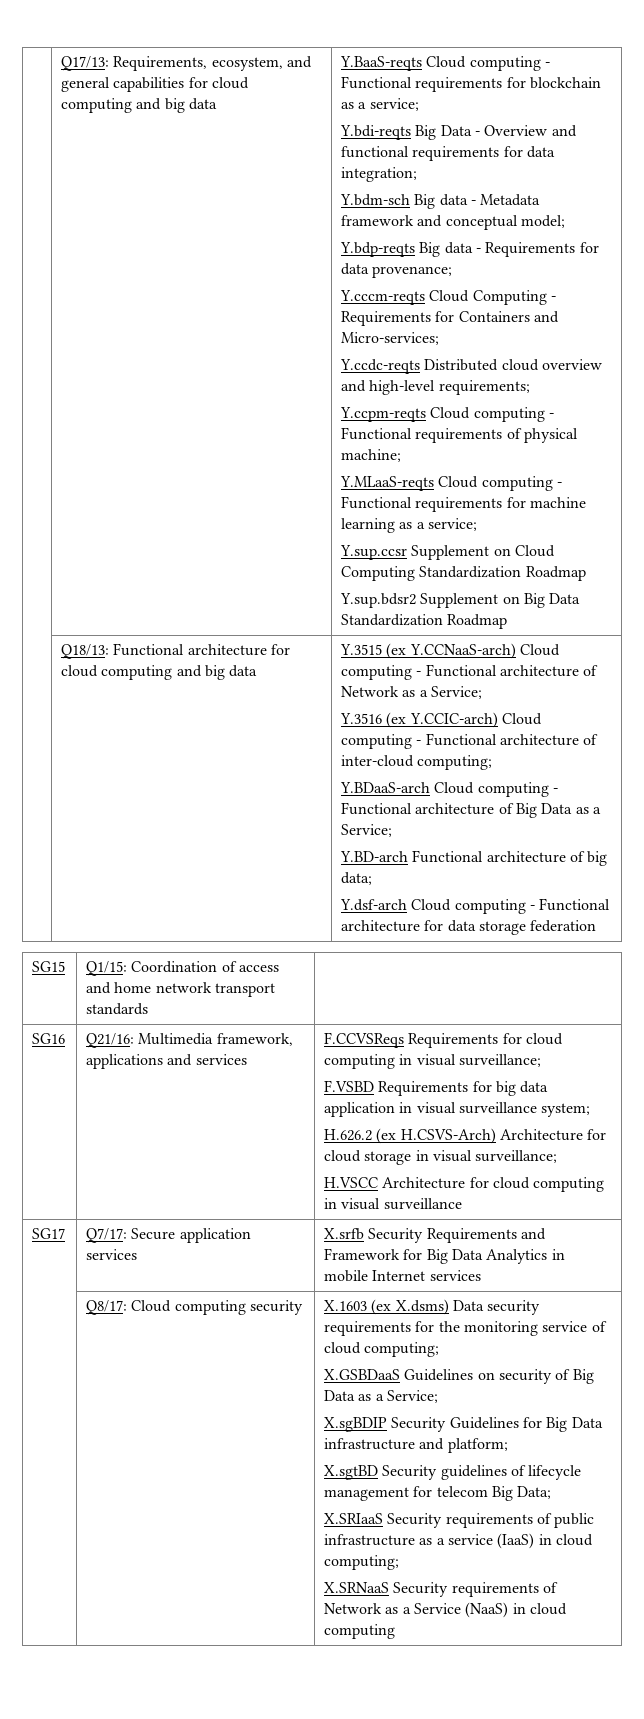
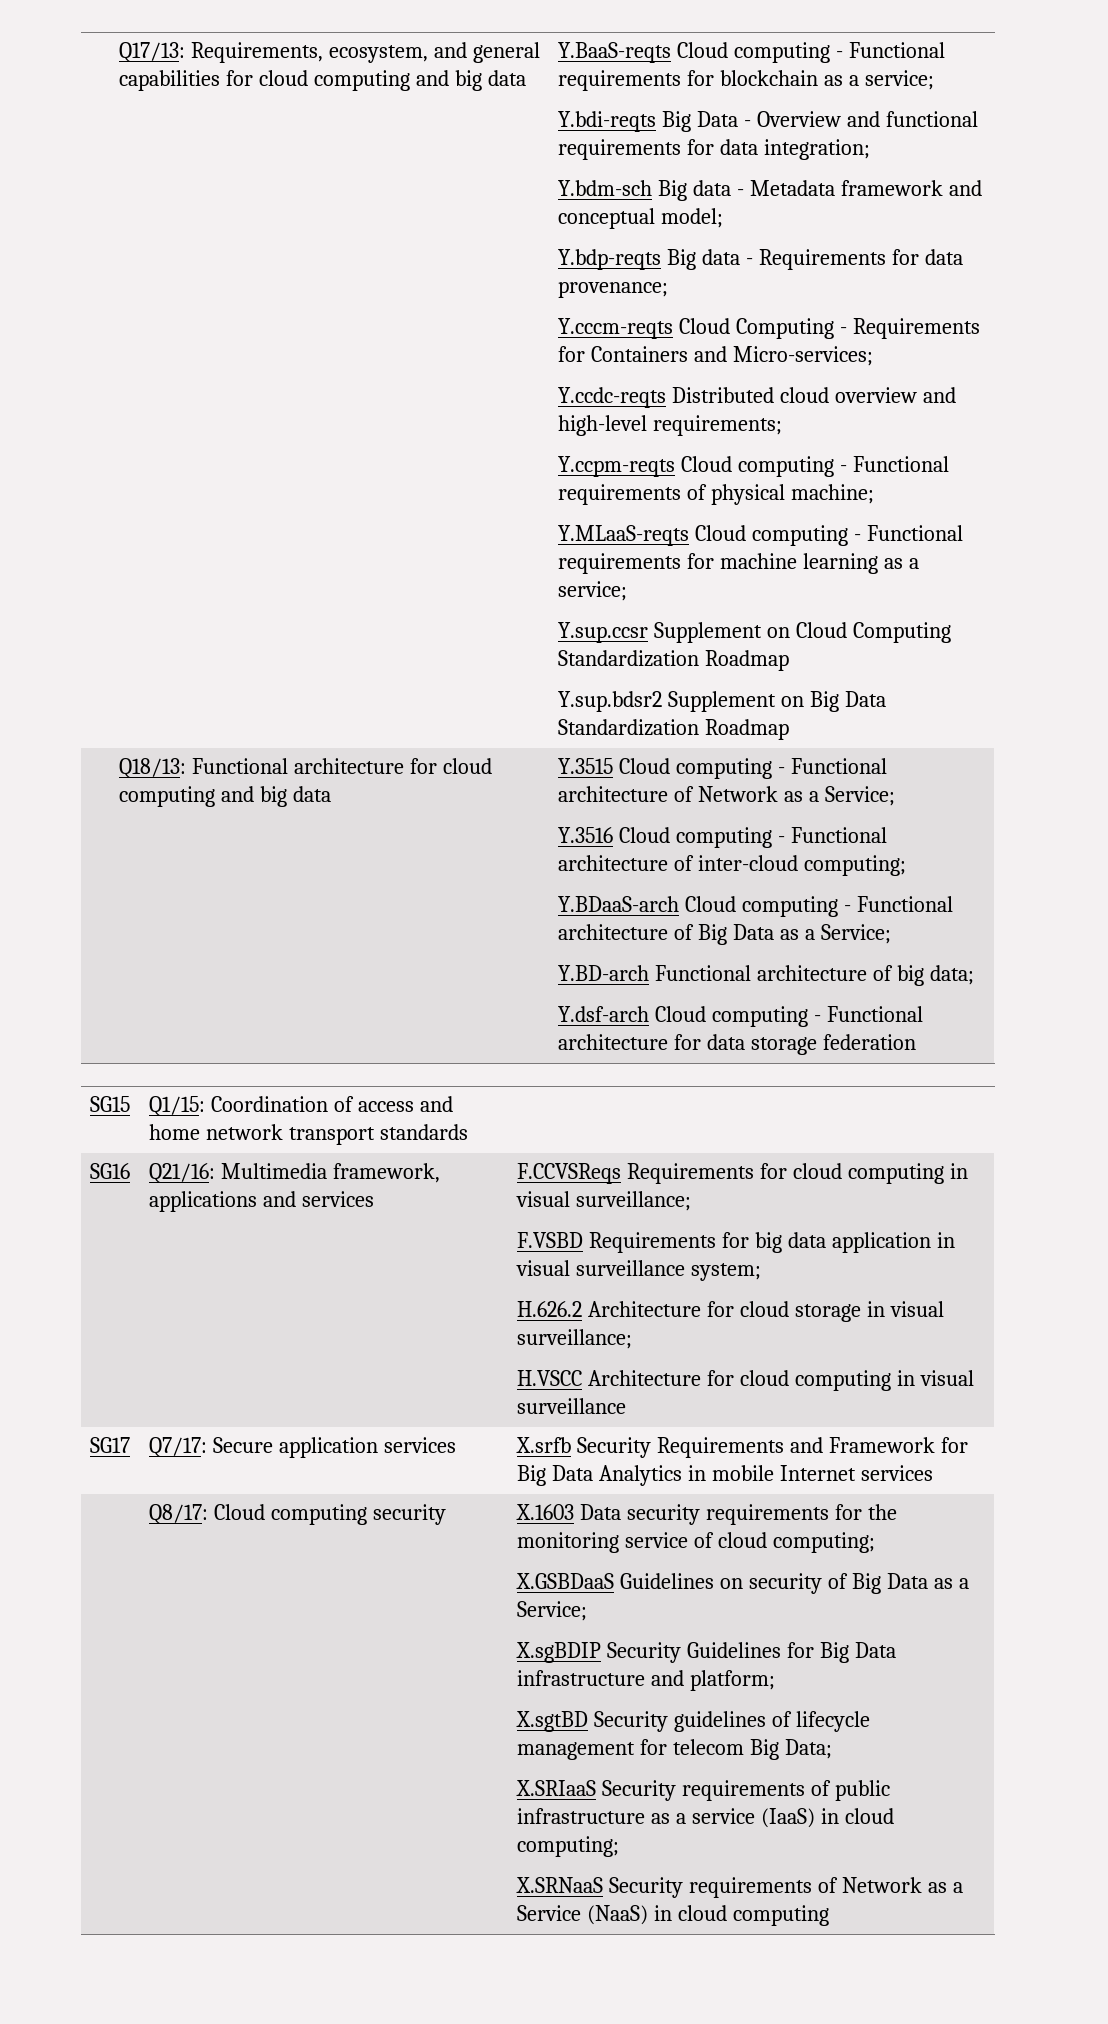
- Y.3515 (ex Y.CCNaaS-arch) Cloud computing - Functional architecture of Network as a Service;
+ Y.3515 Cloud computing - Functional architecture of Network as a Service;
- Y.3516 (ex Y.CCIC-arch) Cloud computing - Functional architecture of inter-cloud computing;
+ Y.3516 Cloud computing - Functional architecture of inter-cloud computing;
- H.626.2 (ex H.CSVS-Arch) Architecture for cloud storage in visual surveillance;
+ H.626.2 Architecture for cloud storage in visual surveillance;
- X.1603 (ex X.dsms) Data security requirements for the monitoring service of cloud computing;
+ X.1603 Data security requirements for the monitoring service of cloud computing;

